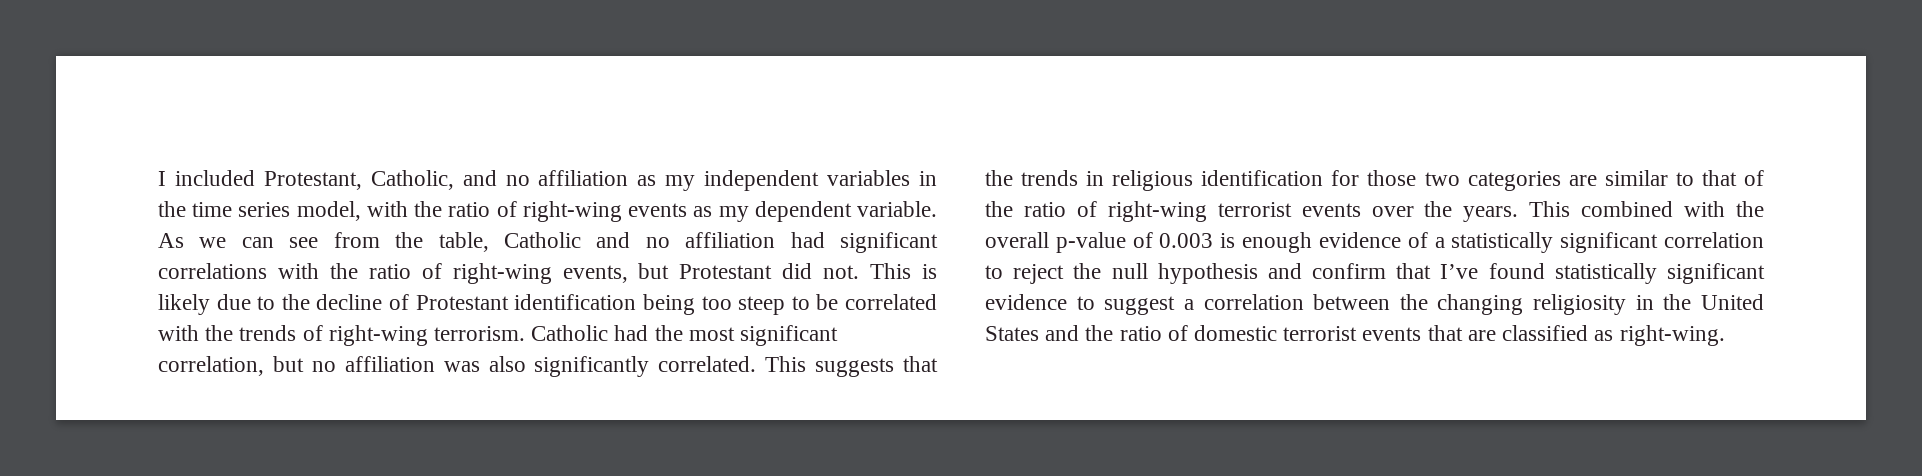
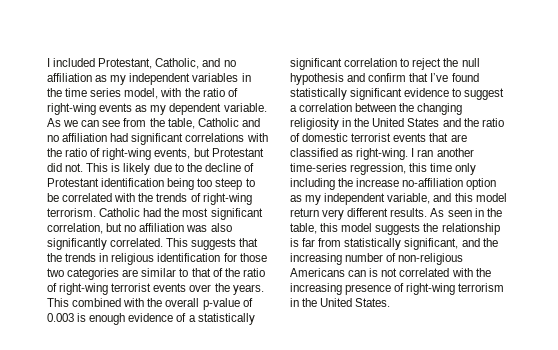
+ I ran another time-series regression, this time only including the increase no-affiliation option as my independent variable, and this model return very different results. As seen in the table, this model suggests the relationship is far from statistically significant, and the increasing number of non-religious Americans can is not correlated with the increasing presence of right-wing terrorism in the United States.

